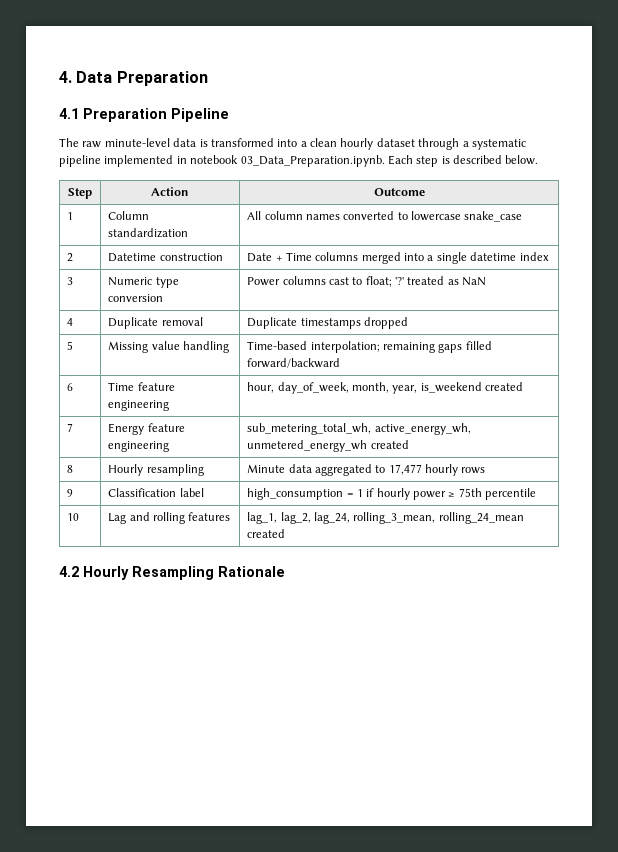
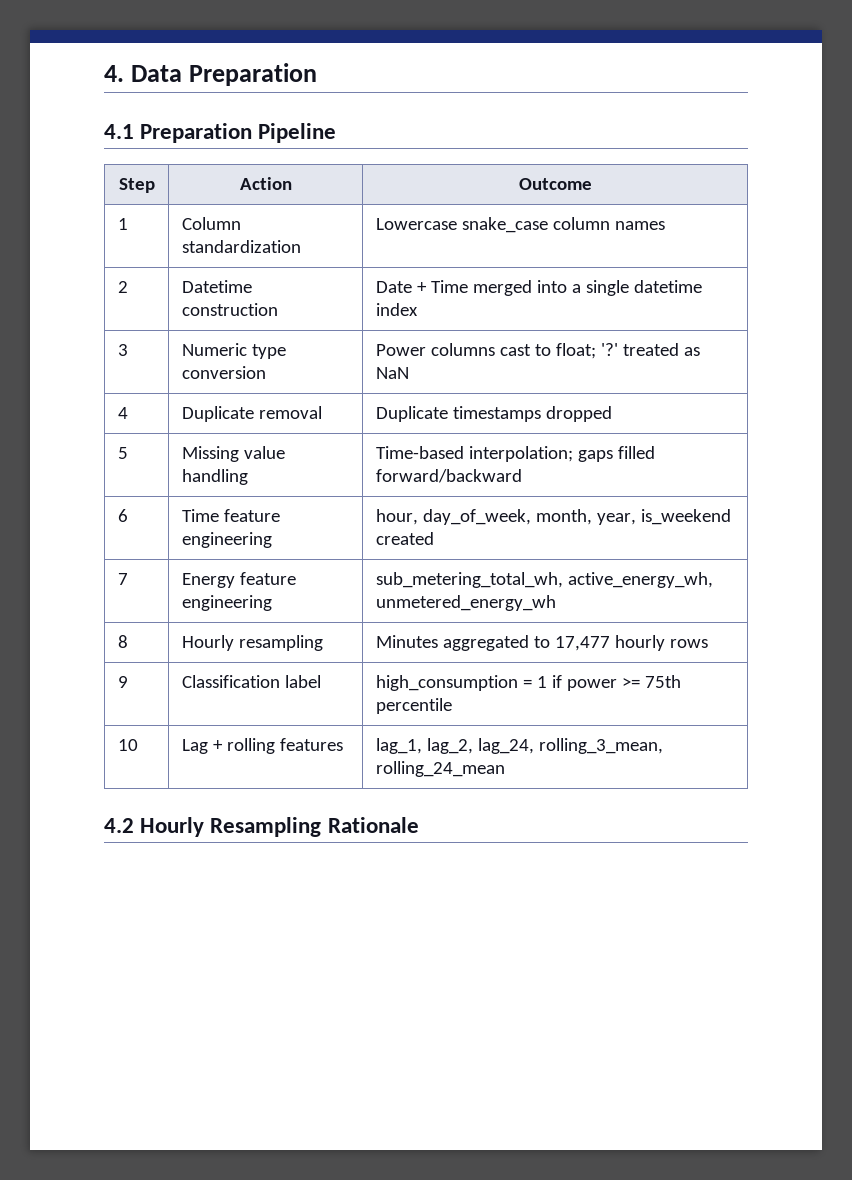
- The raw minute-level data is transformed into a clean hourly dataset through a systematic pipeline implemented in notebook 03_Data_Preparation.ipynb. Each step is described below.
- 1 | Column standardization | All column names converted to lowercase snake_case
+ 1 | Column standardization | Lowercase snake_case column names
- 2 | Datetime construction | Date + Time columns merged into a single datetime index
+ 2 | Datetime construction | Date + Time merged into a single datetime index
- 5 | Missing value handling | Time-based interpolation; remaining gaps filled forward/backward
+ 5 | Missing value handling | Time-based interpolation; gaps filled forward/backward
- 7 | Energy feature engineering | sub_metering_total_wh, active_energy_wh, unmetered_energy_wh created
+ 7 | Energy feature engineering | sub_metering_total_wh, active_energy_wh, unmetered_energy_wh
- 8 | Hourly resampling | Minute data aggregated to 17,477 hourly rows
+ 8 | Hourly resampling | Minutes aggregated to 17,477 hourly rows
- 9 | Classification label | high_consumption = 1 if hourly power ≥ 75th percentile
+ 9 | Classification label | high_consumption = 1 if power >= 75th percentile
- 10 | Lag and rolling features | lag_1, lag_2, lag_24, rolling_3_mean, rolling_24_mean created
+ 10 | Lag + rolling features | lag_1, lag_2, lag_24, rolling_3_mean, rolling_24_mean

